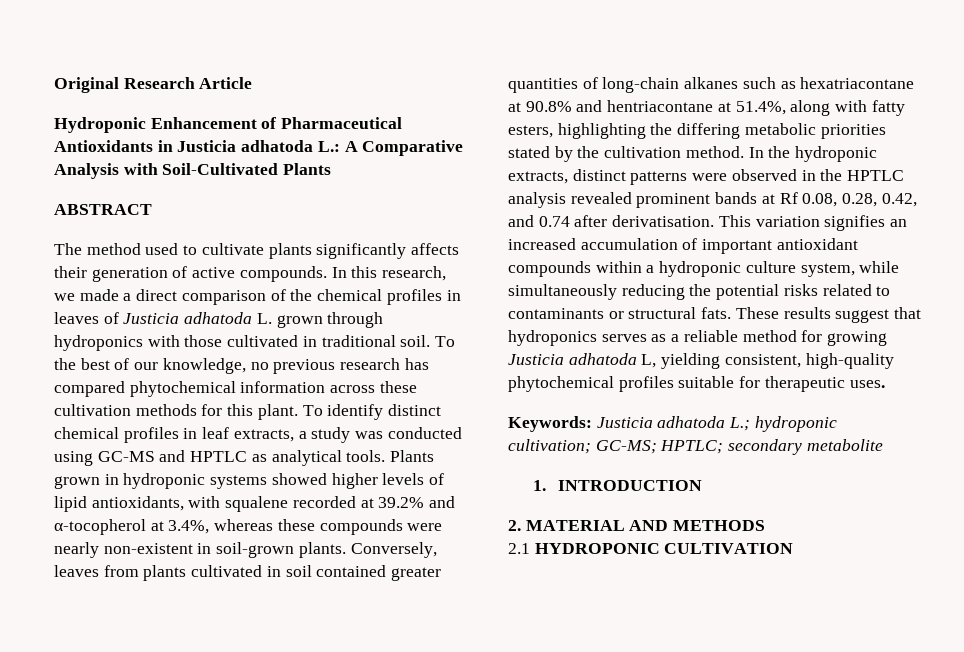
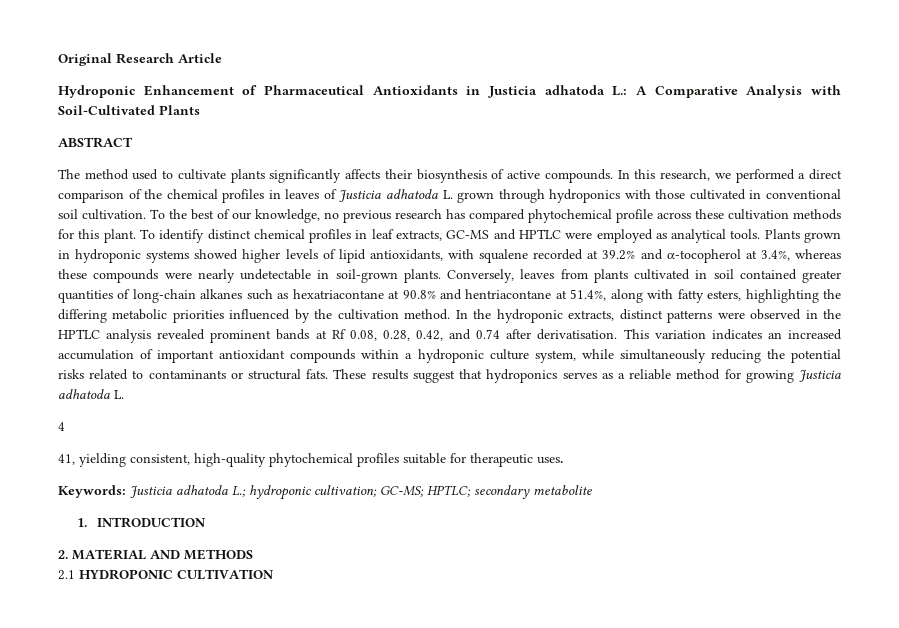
- The method used to cultivate plants significantly affects their generation of active compounds.
+ The method used to cultivate plants significantly affects their biosynthesis of active compounds.
- In this research, we made a direct comparison of the chemical profiles in leaves of Justicia adhatoda L. grown through hydroponics with those cultivated in traditional soil.
+ In this research, we performed a direct comparison of the chemical profiles in leaves of Justicia adhatoda L. grown through hydroponics with those cultivated in conventional soil cultivation.
- To the best of our knowledge, no previous research has compared phytochemical information across these cultivation methods for this plant.
+ To the best of our knowledge, no previous research has compared phytochemical profile across these cultivation methods for this plant.
- To identify distinct chemical profiles in leaf extracts, a study was conducted using GC-MS and HPTLC as analytical tools.
+ To identify distinct chemical profiles in leaf extracts, GC-MS and HPTLC were employed as analytical tools.
- Plants grown in hydroponic systems showed higher levels of lipid antioxidants, with squalene recorded at 39.2% and α-tocopherol at 3.4%, whereas these compounds were nearly non-existent in soil-grown plants.
+ Plants grown in hydroponic systems showed higher levels of lipid antioxidants, with squalene recorded at 39.2% and α-tocopherol at 3.4%, whereas these compounds were nearly undetectable in soil-grown plants.
- Conversely, leaves from plants cultivated in soil contained greater quantities of long-chain alkanes such as hexatriacontane at 90.8% and hentriacontane at 51.4%, along with fatty esters, highlighting the differing metabolic priorities stated by the cultivation method.
+ Conversely, leaves from plants cultivated in soil contained greater quantities of long-chain alkanes such as hexatriacontane at 90.8% and hentriacontane at 51.4%, along with fatty esters, highlighting the differing metabolic priorities influenced by the cultivation method.
- This variation signifies an increased accumulation of important antioxidant compounds within a hydroponic culture system, while simultaneously reducing the potential risks related to contaminants or structural fats.
+ This variation indicates an increased accumulation of important antioxidant compounds within a hydroponic culture system, while simultaneously reducing the potential risks related to contaminants or structural fats.
- These results suggest that hydroponics serves as a reliable method for growing Justicia adhatoda L, yielding consistent, high-quality phytochemical profiles suitable for therapeutic uses.
+ These results suggest that hydroponics serves as a reliable method for growing Justicia adhatoda L.
+ 4
+ 41, yielding consistent, high-quality phytochemical profiles suitable for therapeutic uses.

